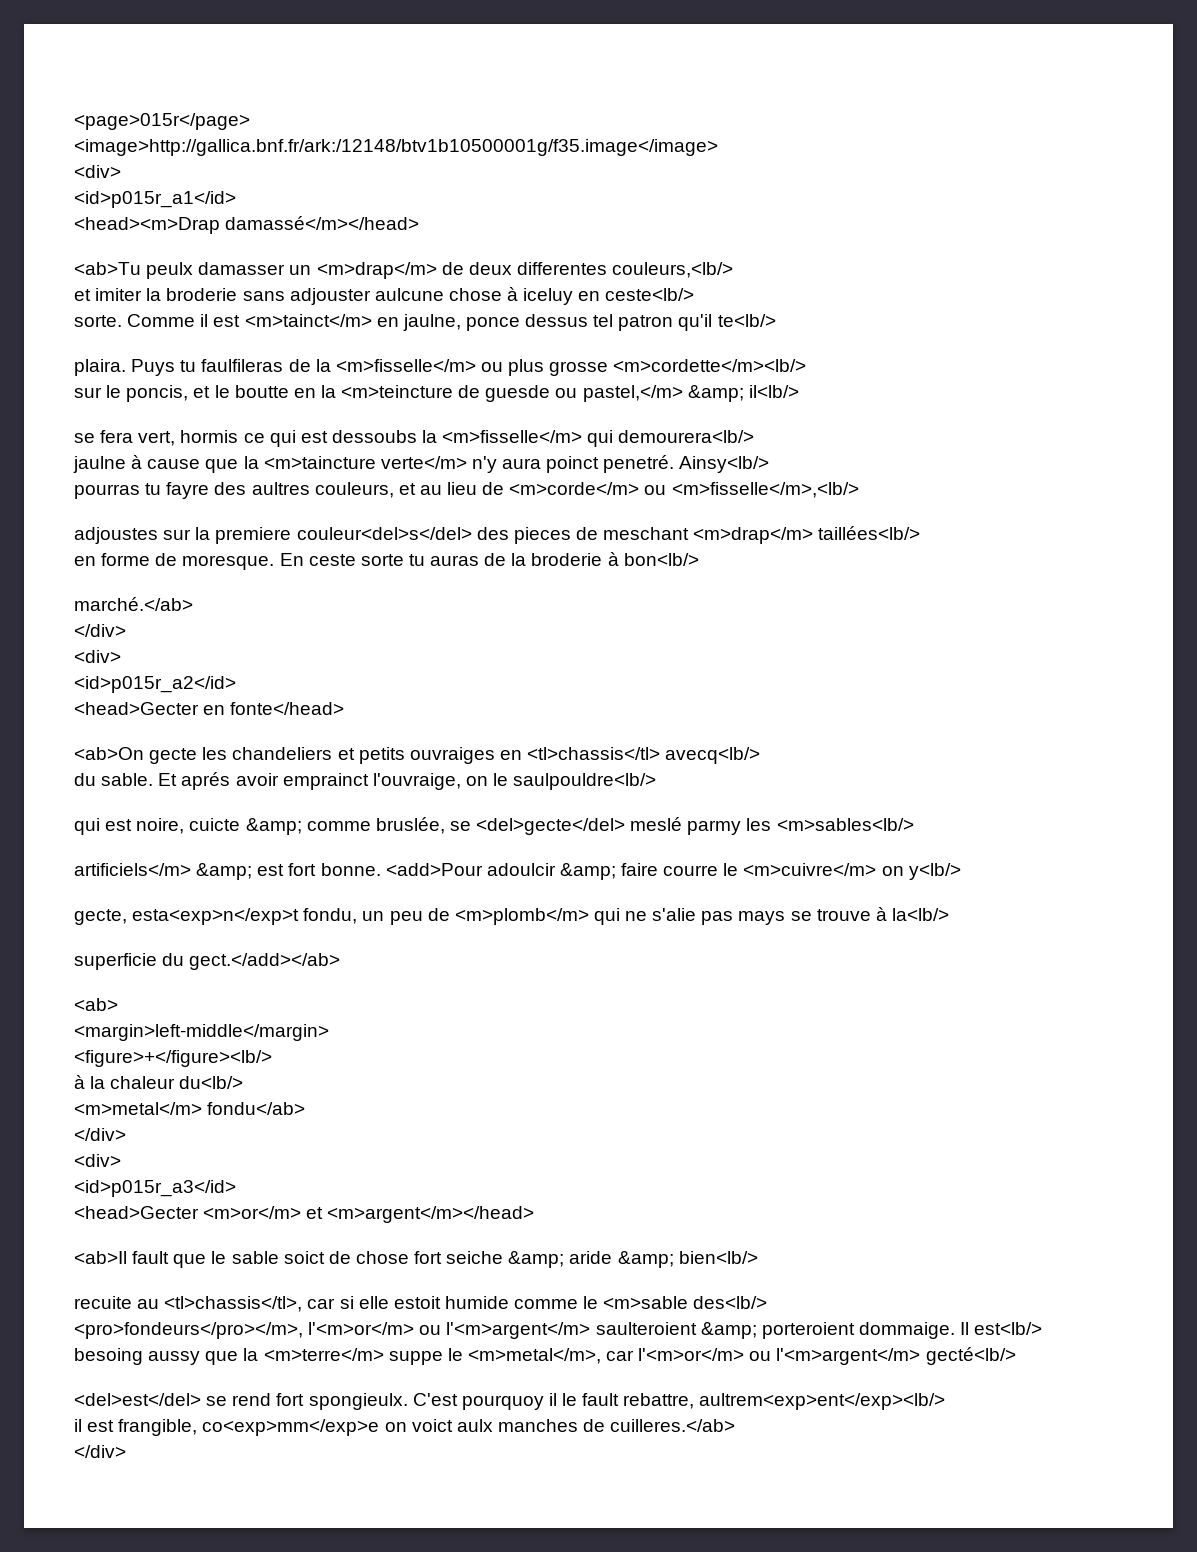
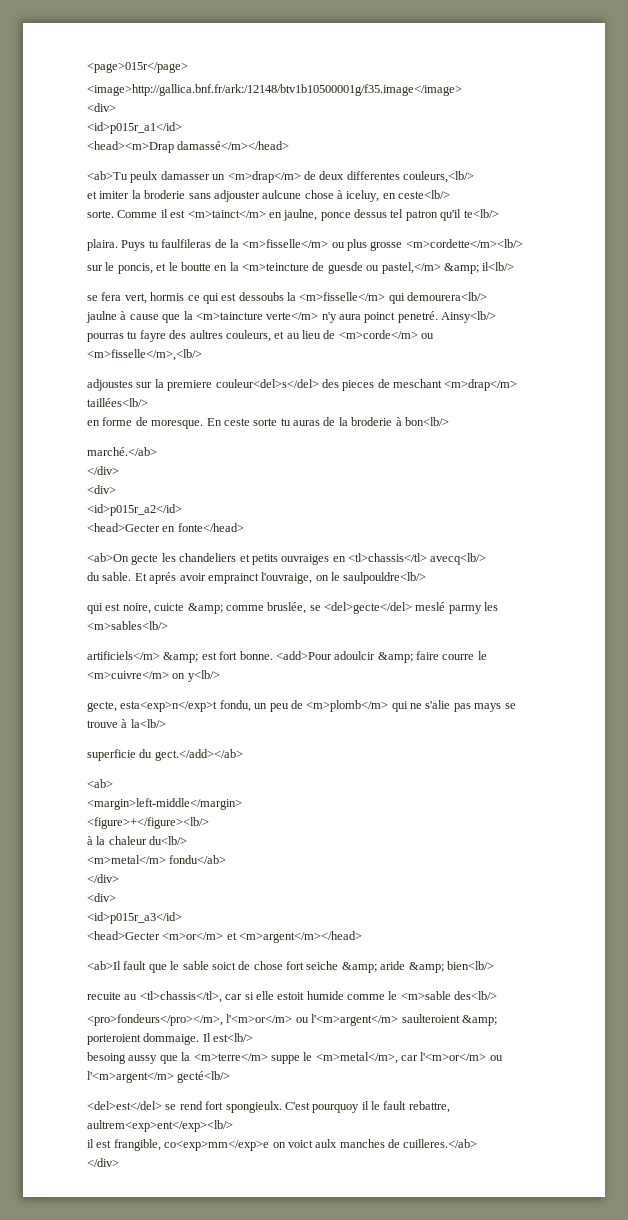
- et imiter la broderie sans adjouster aulcune chose à iceluy en ceste<lb/>
+ et imiter la broderie sans adjouster aulcune chose à iceluy, en ceste<lb/>

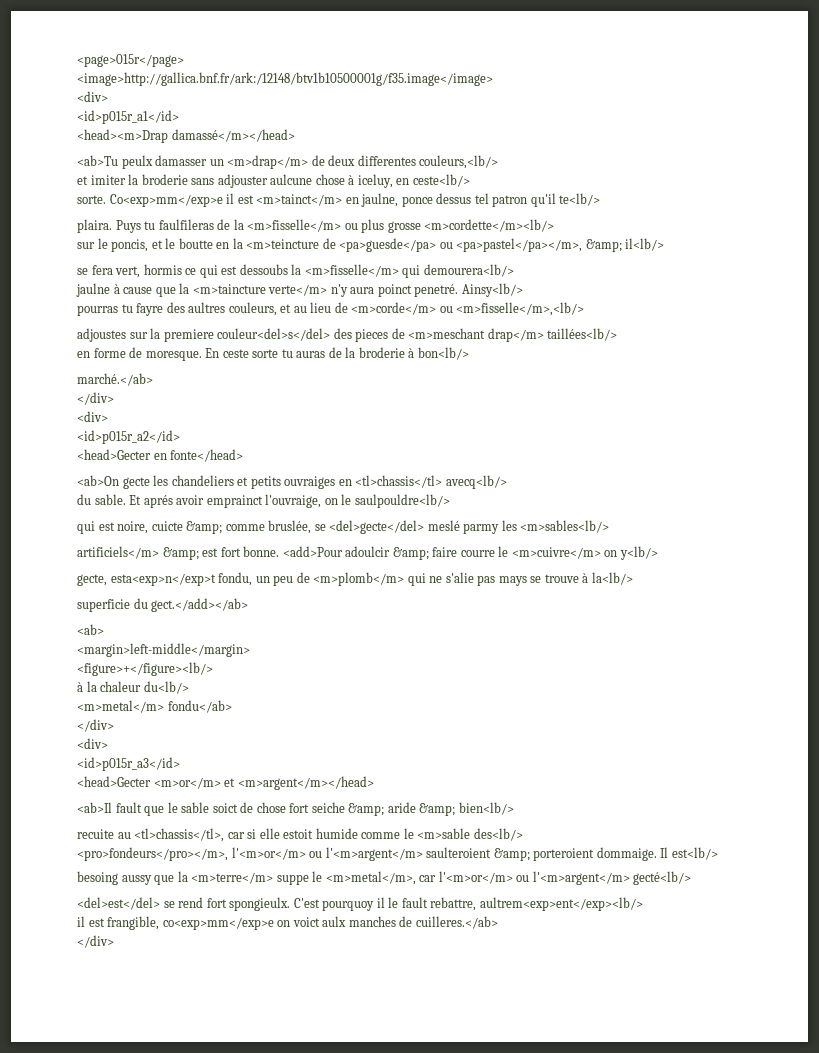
- Comme il est <m>tainct</m> en jaulne, ponce dessus tel patron qu'il te<lb/>
+ Co<exp>mm</exp>e il est <m>tainct</m> en jaulne, ponce dessus tel patron qu'il te<lb/>
- sur le poncis, et le boutte en la <m>teincture de guesde ou pastel,</m> &amp; il<lb/>
+ sur le poncis, et le boutte en la <m>teincture de <pa>guesde</pa> ou <pa>pastel</pa></m>, &amp; il<lb/>
- adjoustes sur la premiere couleur<del>s</del> des pieces de meschant <m>drap</m> taillées<lb/>
+ adjoustes sur la premiere couleur<del>s</del> des pieces de <m>meschant drap</m> taillées<lb/>

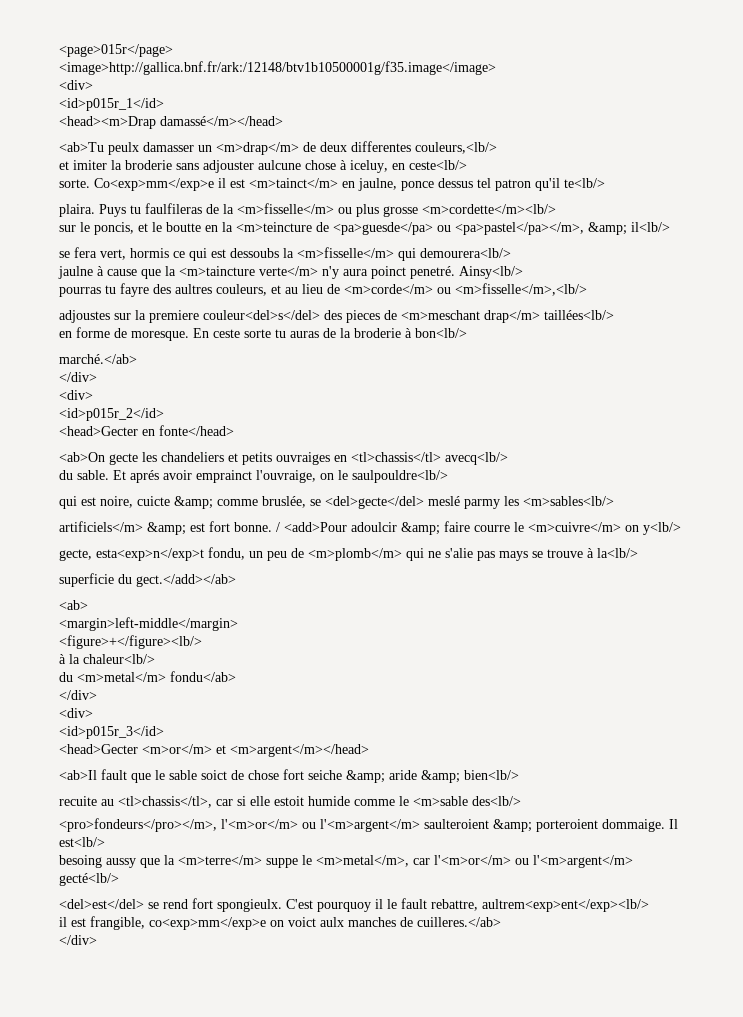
- <id>p015r_a1</id>
+ <id>p015r_1</id>
- <id>p015r_a2</id>
+ <id>p015r_2</id>
- <add>Pour adoulcir &amp; faire courre le <m>cuivre</m> on y<lb/>
+ / <add>Pour adoulcir &amp; faire courre le <m>cuivre</m> on y<lb/>
- à la chaleur du<lb/>
- <m>metal</m> fondu</ab>
+ à la chaleur<lb/>
+ du <m>metal</m> fondu</ab>
- <id>p015r_a3</id>
+ <id>p015r_3</id>

